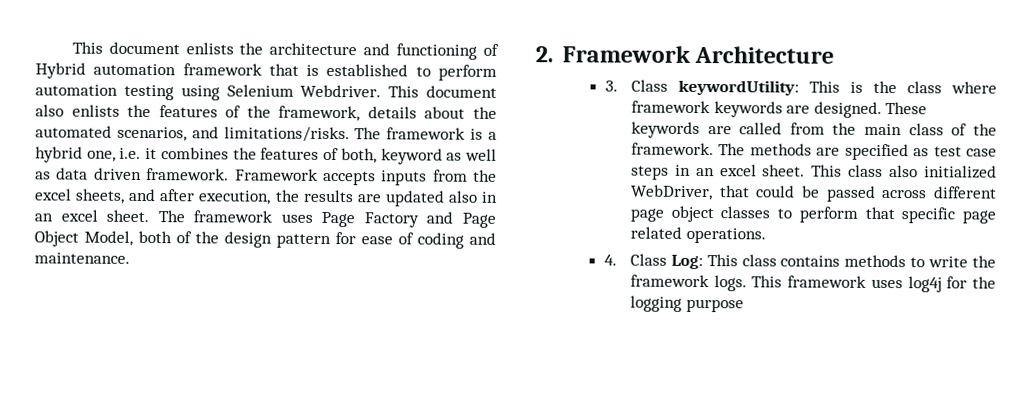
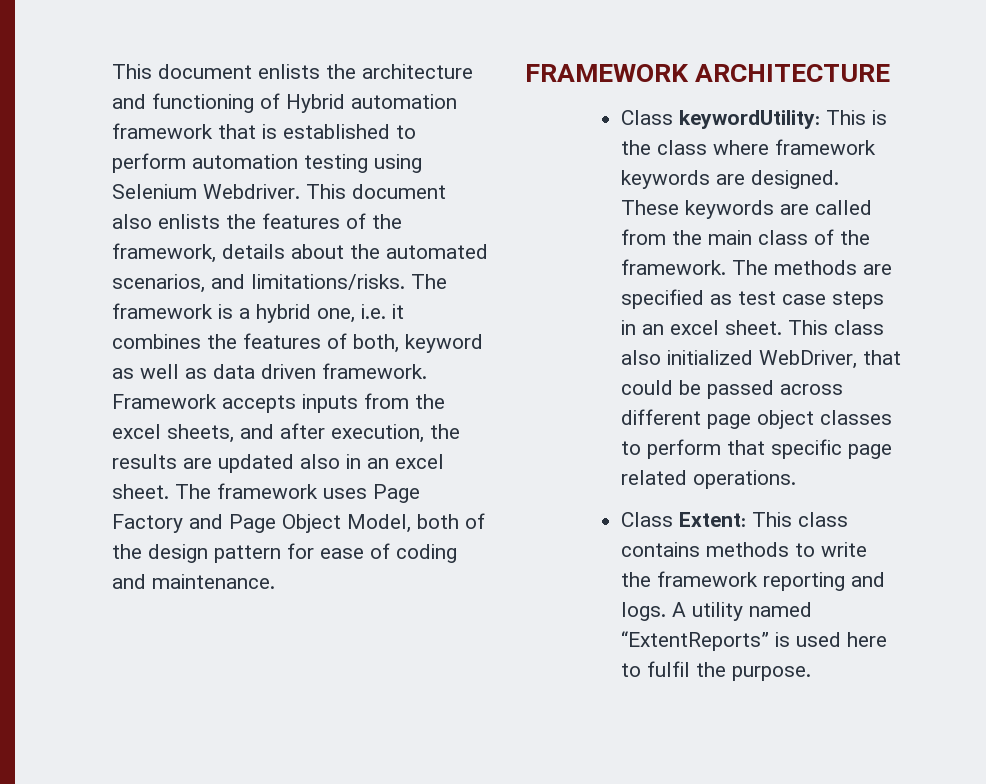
- 2. Framework Architecture
- 3. Class keywordUtility: This is the class where framework keywords are designed.
+ FRAMEWORK ARCHITECTURE
+ Class keywordUtility: This is the class where framework keywords are designed.
- 4. Class Log: This class contains methods to write the framework logs. This framework uses log4j for the logging purpose
+ Class Extent: This class contains methods to write the framework reporting and logs. A utility named “ExtentReports” is used here to fulfil the purpose.

